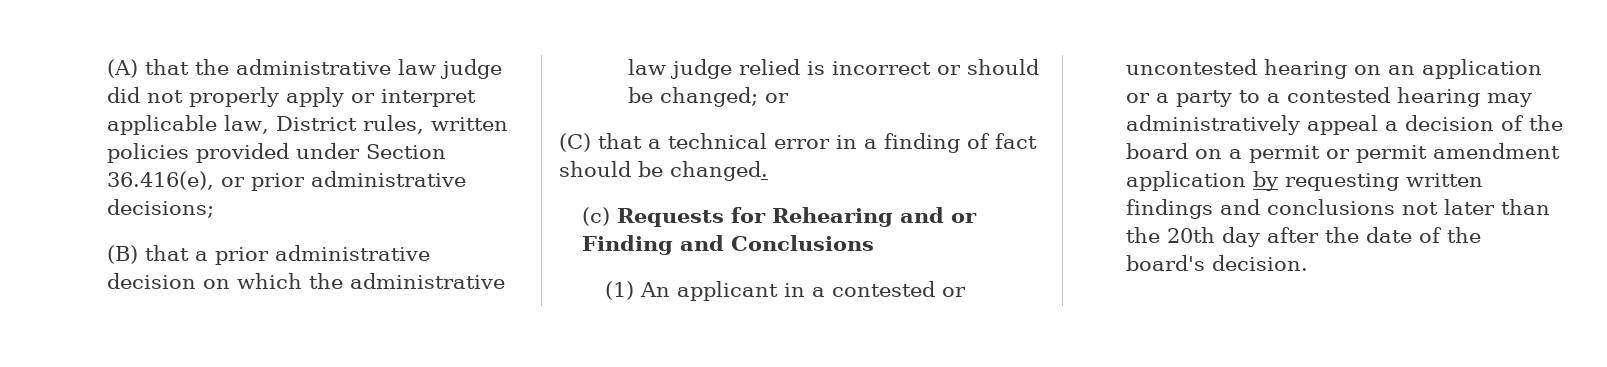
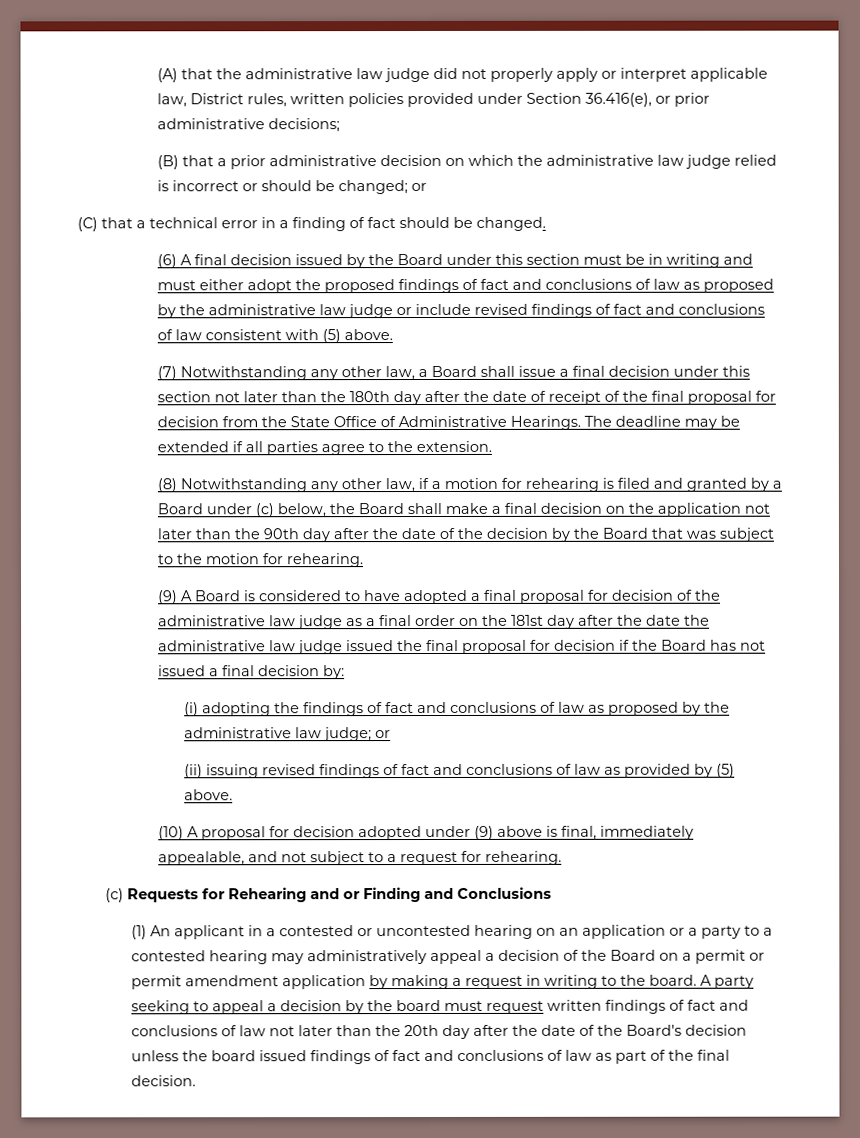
+ (6) A final decision issued by the Board under this section must be in writing and must either adopt the proposed findings of fact and conclusions of law as proposed by the administrative law judge or include revised findings of fact and conclusions of law consistent with (5) above.
+ (7) Notwithstanding any other law, a Board shall issue a final decision under this section not later than the 180th day after the date of receipt of the final proposal for decision from the State Office of Administrative Hearings. The deadline may be extended if all parties agree to the extension.
+ (8) Notwithstanding any other law, if a motion for rehearing is filed and granted by a Board under (c) below, the Board shall make a final decision on the application not later than the 90th day after the date of the decision by the Board that was subject to the motion for rehearing.
+ (9) A Board is considered to have adopted a final proposal for decision of the administrative law judge as a final order on the 181st day after the date the administrative law judge issued the final proposal for decision if the Board has not issued a final decision by:
+ (i) adopting the findings of fact and conclusions of law as proposed by the administrative law judge; or
+ (ii) issuing revised findings of fact and conclusions of law as provided by (5) above.
+ (10) A proposal for decision adopted under (9) above is final, immediately appealable, and not subject to a request for rehearing.
- (1) An applicant in a contested or uncontested hearing on an application or a party to a contested hearing may administratively appeal a decision of the board on a permit or permit amendment application by requesting written findings and conclusions not later than the 20th day after the date of the board's decision.
+ (1) An applicant in a contested or uncontested hearing on an application or a party to a contested hearing may administratively appeal a decision of the Board on a permit or permit amendment application by making a request in writing to the board. A party seeking to appeal a decision by the board must request written findings of fact and conclusions of law not later than the 20th day after the date of the Board's decision unless the board issued findings of fact and conclusions of law as part of the final decision.

